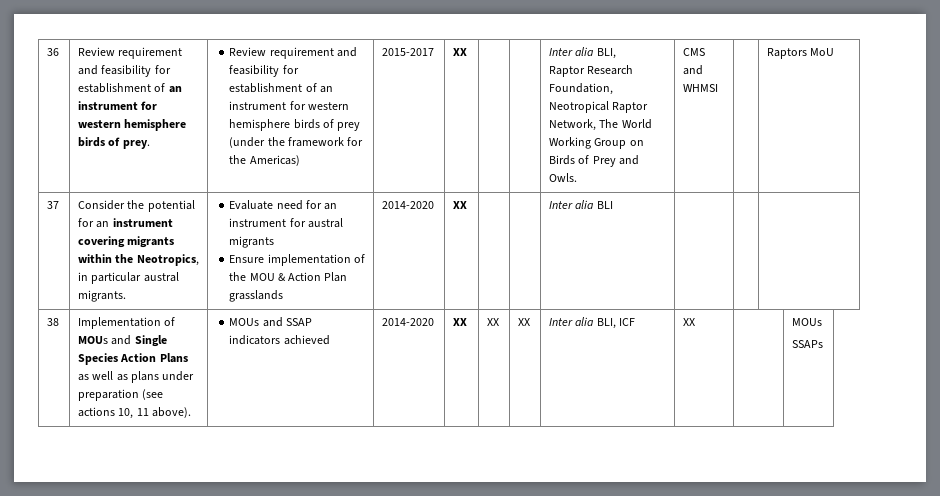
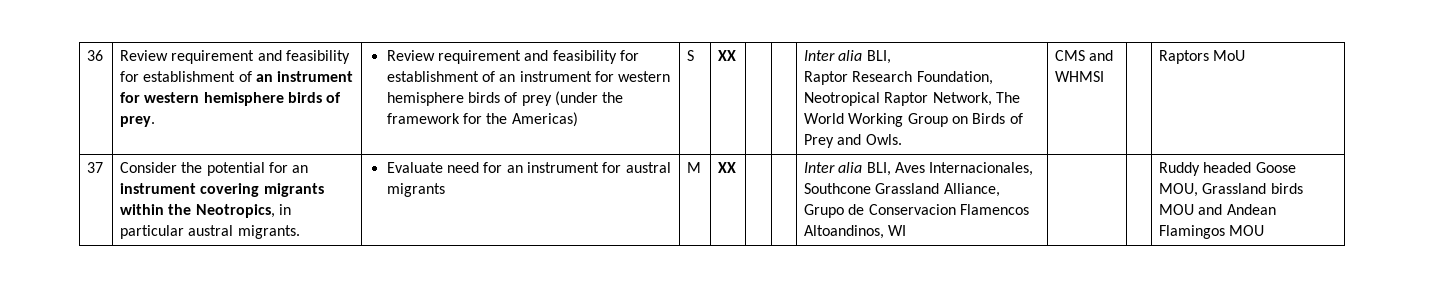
- 2015-2017
+ S
- Ensure implementation of the MOU & Action Plan grasslands | 2014-2020 | XX | | | Inter alia BLI | | |
- 38 | Implementation of MOUs and Single Species Action Plans as well as plans under preparation (see actions 10, 11 above). | MOUs and SSAP indicators achieved | 2014-2020 | XX | XX | XX | Inter alia BLI, ICF | XX | | MOUs
- SSAPs
+ M | XX | | | Inter alia BLI, Aves Internacionales, Southcone Grassland Alliance, Grupo de Conservacion Flamencos Altoandinos, WI | | | Ruddy headed Goose MOU, Grassland birds MOU and Andean Flamingos MOU

